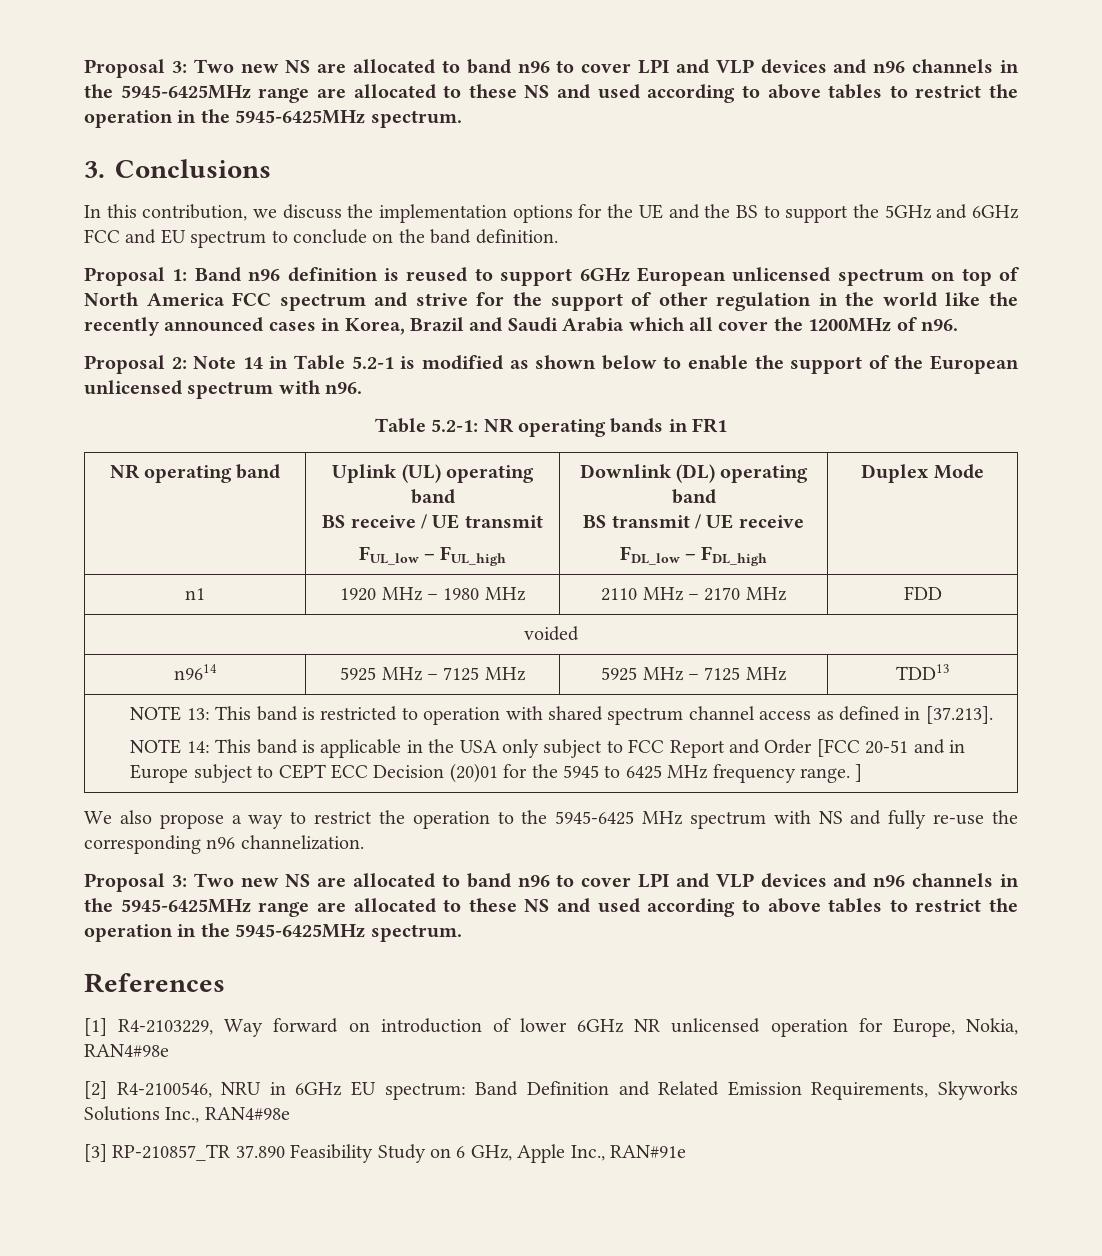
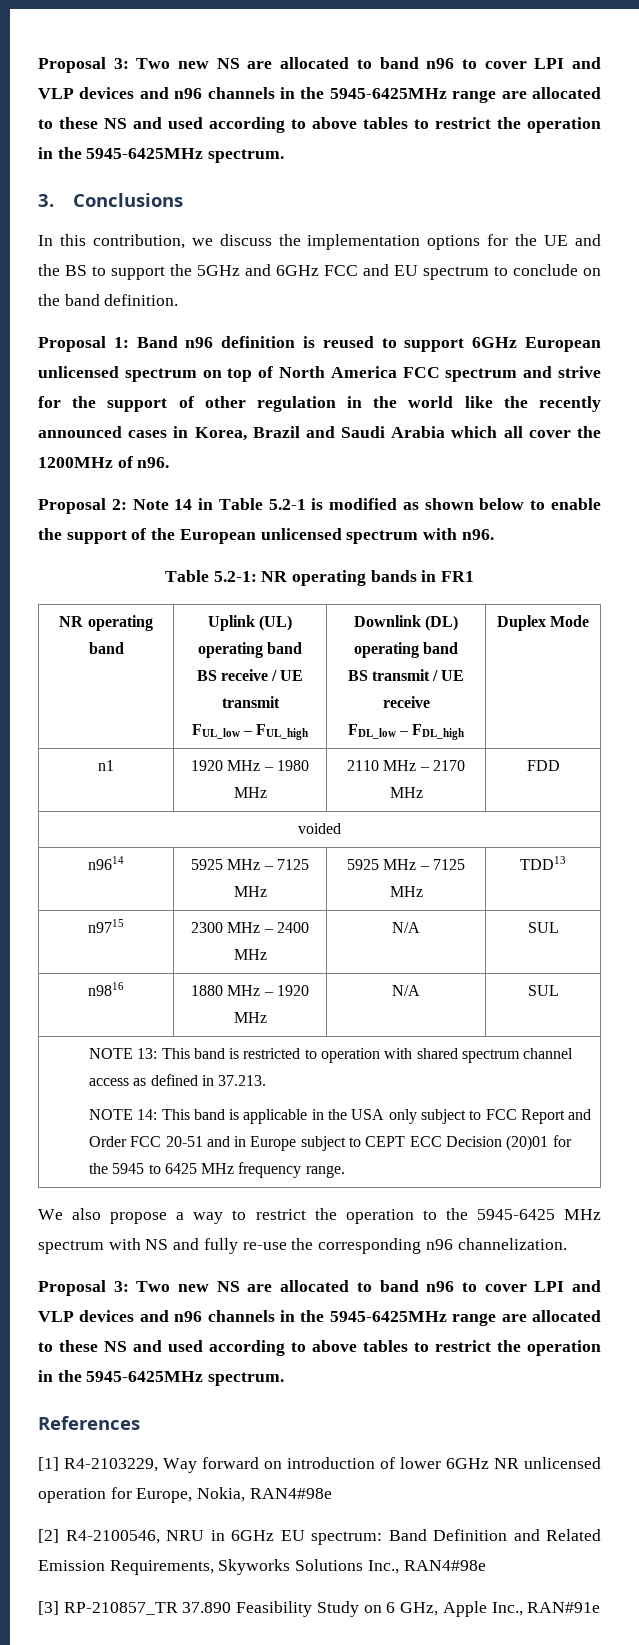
+ n9715 | 2300 MHz – 2400 MHz | N/A | SUL
+ n9816 | 1880 MHz – 1920 MHz | N/A | SUL
- NOTE 13: This band is restricted to operation with shared spectrum channel access as defined in [37.213].
+ NOTE 13: This band is restricted to operation with shared spectrum channel access as defined in 37.213.
- NOTE 14: This band is applicable in the USA only subject to FCC Report and Order [FCC 20-51 and in Europe subject to CEPT ECC Decision (20)01 for the 5945 to 6425 MHz frequency range. ]
+ NOTE 14: This band is applicable in the USA only subject to FCC Report and Order FCC 20-51 and in Europe subject to CEPT ECC Decision (20)01 for the 5945 to 6425 MHz frequency range.

